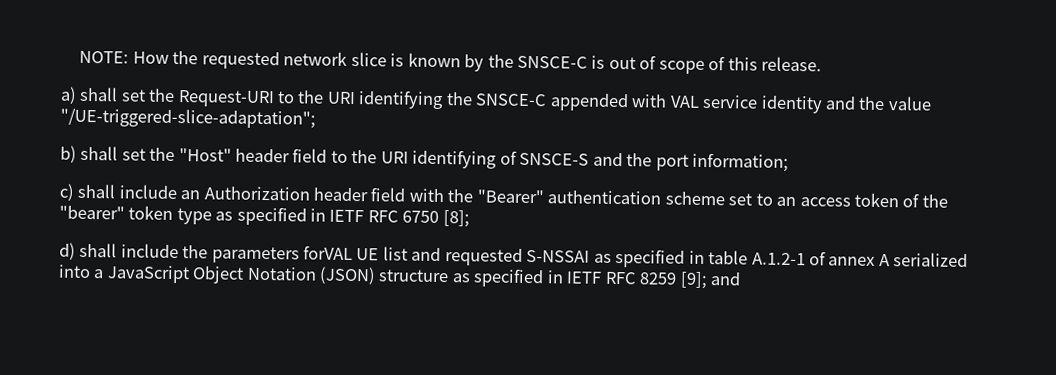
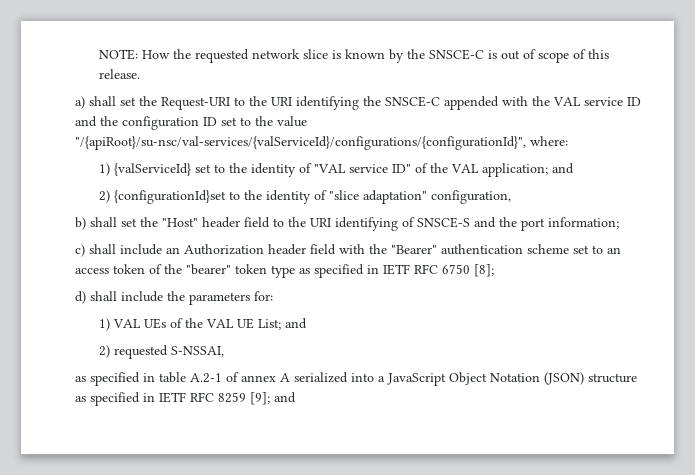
- a) shall set the Request-URI to the URI identifying the SNSCE-C appended with VAL service identity and the value "/UE-triggered-slice-adaptation";
+ a) shall set the Request-URI to the URI identifying the SNSCE-C appended with the VAL service ID and the configuration ID set to the value "/{apiRoot}/su-nsc/val-services/{valServiceId}/configurations/{configurationId}", where:
+ 1) {valServiceId} set to the identity of "VAL service ID" of the VAL application; and
+ 2) {configurationId}set to the identity of "slice adaptation" configuration,
- d) shall include the parameters forVAL UE list and requested S-NSSAI as specified in table A.1.2-1 of annex A serialized into a JavaScript Object Notation (JSON) structure as specified in IETF RFC 8259 [9]; and
+ d) shall include the parameters for:
+ 1) VAL UEs of the VAL UE List; and
+ 2) requested S-NSSAI,
+ as specified in table A.2-1 of annex A serialized into a JavaScript Object Notation (JSON) structure as specified in IETF RFC 8259 [9]; and

